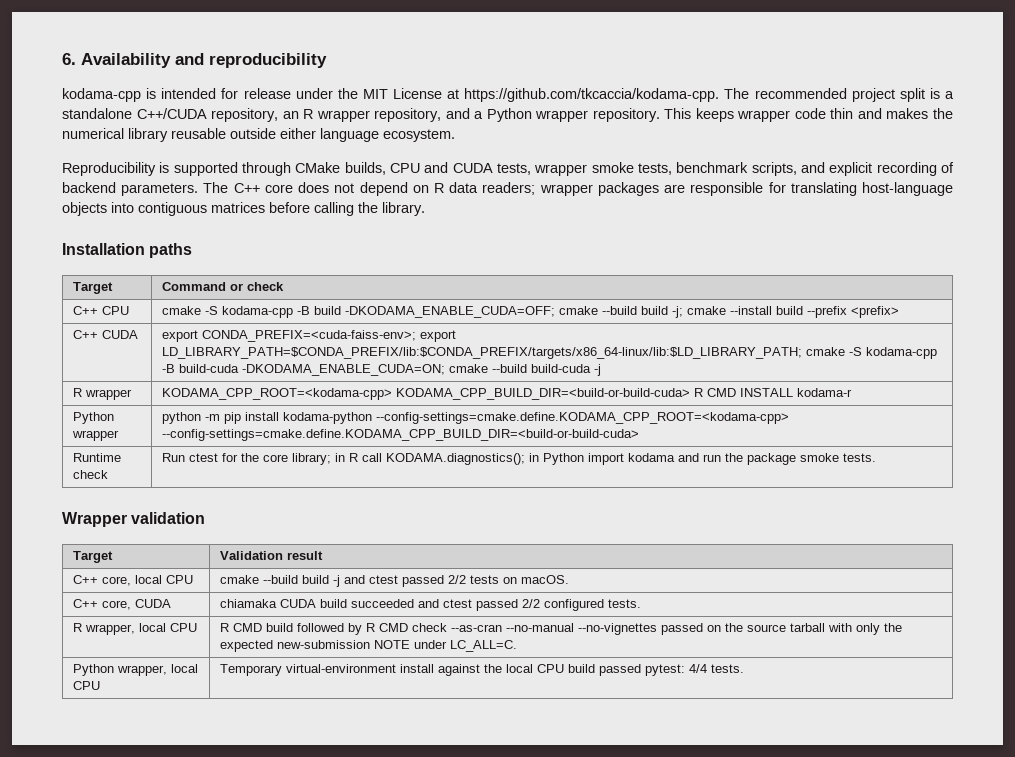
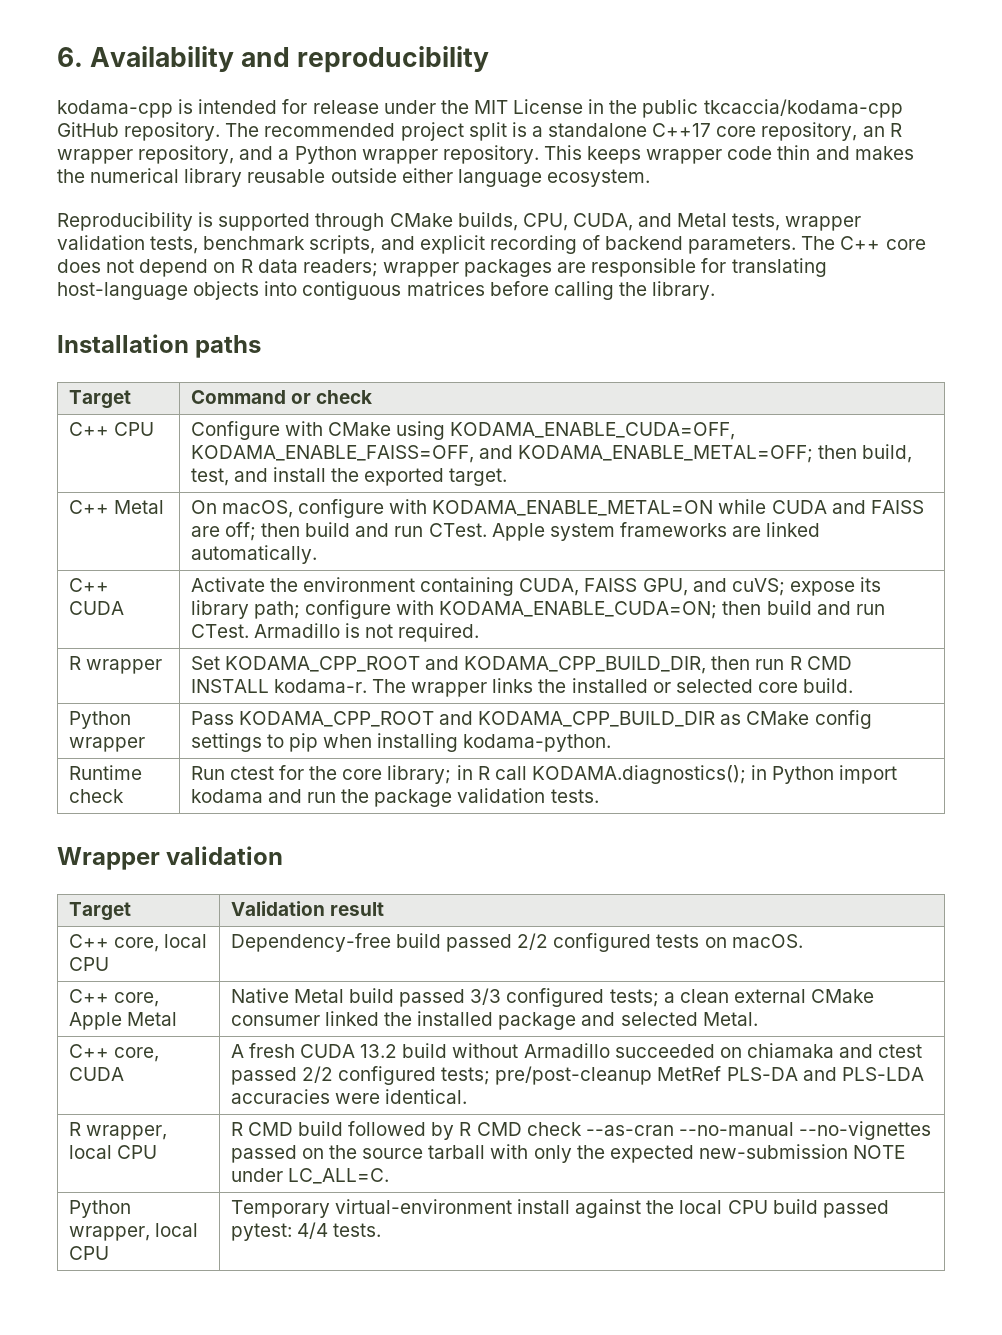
- kodama-cpp is intended for release under the MIT License at https://github.com/tkcaccia/kodama-cpp. The recommended project split is a standalone C++/CUDA repository, an R wrapper repository, and a Python wrapper repository.
+ kodama-cpp is intended for release under the MIT License in the public tkcaccia/kodama-cpp GitHub repository. The recommended project split is a standalone C++17 core repository, an R wrapper repository, and a Python wrapper repository.
- Reproducibility is supported through CMake builds, CPU and CUDA tests, wrapper smoke tests, benchmark scripts, and explicit recording of backend parameters.
+ Reproducibility is supported through CMake builds, CPU, CUDA, and Metal tests, wrapper validation tests, benchmark scripts, and explicit recording of backend parameters.
- C++ CPU | cmake -S kodama-cpp -B build -DKODAMA_ENABLE_CUDA=OFF; cmake --build build -j; cmake --install build --prefix <prefix>
- C++ CUDA | export CONDA_PREFIX=<cuda-faiss-env>; export LD_LIBRARY_PATH=$CONDA_PREFIX/lib:$CONDA_PREFIX/targets/x86_64-linux/lib:$LD_LIBRARY_PATH; cmake -S kodama-cpp -B build-cuda -DKODAMA_ENABLE_CUDA=ON; cmake --build build-cuda -j
- R wrapper | KODAMA_CPP_ROOT=<kodama-cpp> KODAMA_CPP_BUILD_DIR=<build-or-build-cuda> R CMD INSTALL kodama-r
- Python wrapper | python -m pip install kodama-python --config-settings=cmake.define.KODAMA_CPP_ROOT=<kodama-cpp> --config-settings=cmake.define.KODAMA_CPP_BUILD_DIR=<build-or-build-cuda>
+ C++ CPU | Configure with CMake using KODAMA_ENABLE_CUDA=OFF, KODAMA_ENABLE_FAISS=OFF, and KODAMA_ENABLE_METAL=OFF; then build, test, and install the exported target.
+ C++ Metal | On macOS, configure with KODAMA_ENABLE_METAL=ON while CUDA and FAISS are off; then build and run CTest. Apple system frameworks are linked automatically.
+ C++ CUDA | Activate the environment containing CUDA, FAISS GPU, and cuVS; expose its library path; configure with KODAMA_ENABLE_CUDA=ON; then build and run CTest. Armadillo is not required.
+ R wrapper | Set KODAMA_CPP_ROOT and KODAMA_CPP_BUILD_DIR, then run R CMD INSTALL kodama-r. The wrapper links the installed or selected core build.
+ Python wrapper | Pass KODAMA_CPP_ROOT and KODAMA_CPP_BUILD_DIR as CMake config settings to pip when installing kodama-python.
- Runtime check | Run ctest for the core library; in R call KODAMA.diagnostics(); in Python import kodama and run the package smoke tests.
+ Runtime check | Run ctest for the core library; in R call KODAMA.diagnostics(); in Python import kodama and run the package validation tests.
- C++ core, local CPU | cmake --build build -j and ctest passed 2/2 tests on macOS.
+ C++ core, local CPU | Dependency-free build passed 2/2 configured tests on macOS.
- C++ core, CUDA | chiamaka CUDA build succeeded and ctest passed 2/2 configured tests.
+ C++ core, Apple Metal | Native Metal build passed 3/3 configured tests; a clean external CMake consumer linked the installed package and selected Metal.
+ C++ core, CUDA | A fresh CUDA 13.2 build without Armadillo succeeded on chiamaka and ctest passed 2/2 configured tests; pre/post-cleanup MetRef PLS-DA and PLS-LDA accuracies were identical.

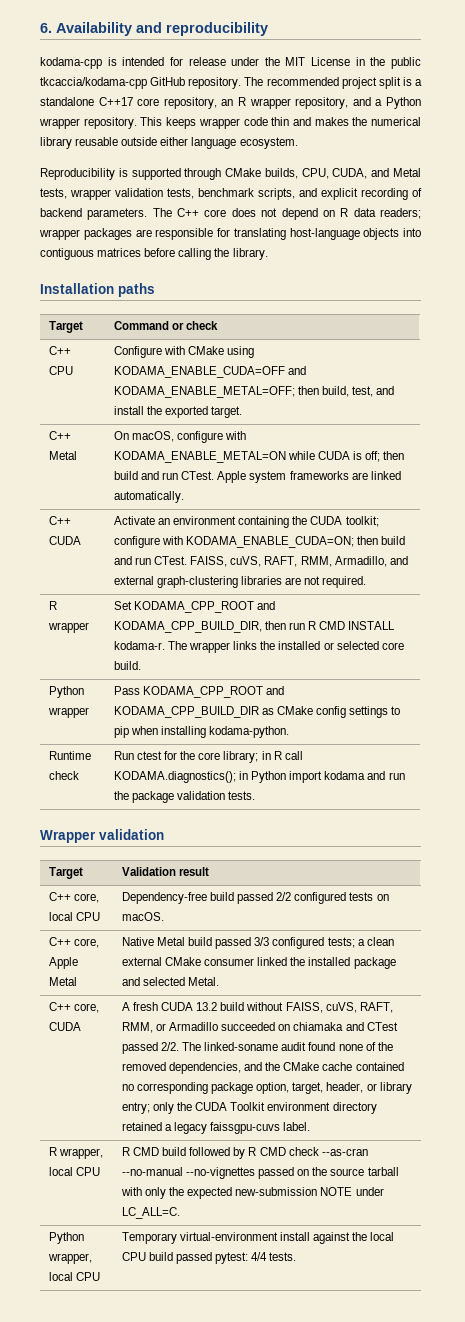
- C++ CPU | Configure with CMake using KODAMA_ENABLE_CUDA=OFF, KODAMA_ENABLE_FAISS=OFF, and KODAMA_ENABLE_METAL=OFF; then build, test, and install the exported target.
+ C++ CPU | Configure with CMake using KODAMA_ENABLE_CUDA=OFF and KODAMA_ENABLE_METAL=OFF; then build, test, and install the exported target.
- C++ Metal | On macOS, configure with KODAMA_ENABLE_METAL=ON while CUDA and FAISS are off; then build and run CTest. Apple system frameworks are linked automatically.
+ C++ Metal | On macOS, configure with KODAMA_ENABLE_METAL=ON while CUDA is off; then build and run CTest. Apple system frameworks are linked automatically.
- C++ CUDA | Activate the environment containing CUDA, FAISS GPU, and cuVS; expose its library path; configure with KODAMA_ENABLE_CUDA=ON; then build and run CTest. Armadillo is not required.
+ C++ CUDA | Activate an environment containing the CUDA toolkit; configure with KODAMA_ENABLE_CUDA=ON; then build and run CTest. FAISS, cuVS, RAFT, RMM, Armadillo, and external graph-clustering libraries are not required.
- A fresh CUDA 13.2 build without Armadillo succeeded on chiamaka and ctest passed 2/2 configured tests; pre/post-cleanup MetRef PLS-DA and PLS-LDA accuracies were identical.
+ A fresh CUDA 13.2 build without FAISS, cuVS, RAFT, RMM, or Armadillo succeeded on chiamaka and CTest passed 2/2. The linked-soname audit found none of the removed dependencies, and the CMake cache contained no corresponding package option, target, header, or library entry; only the CUDA Toolkit environment directory retained a legacy faissgpu-cuvs label.

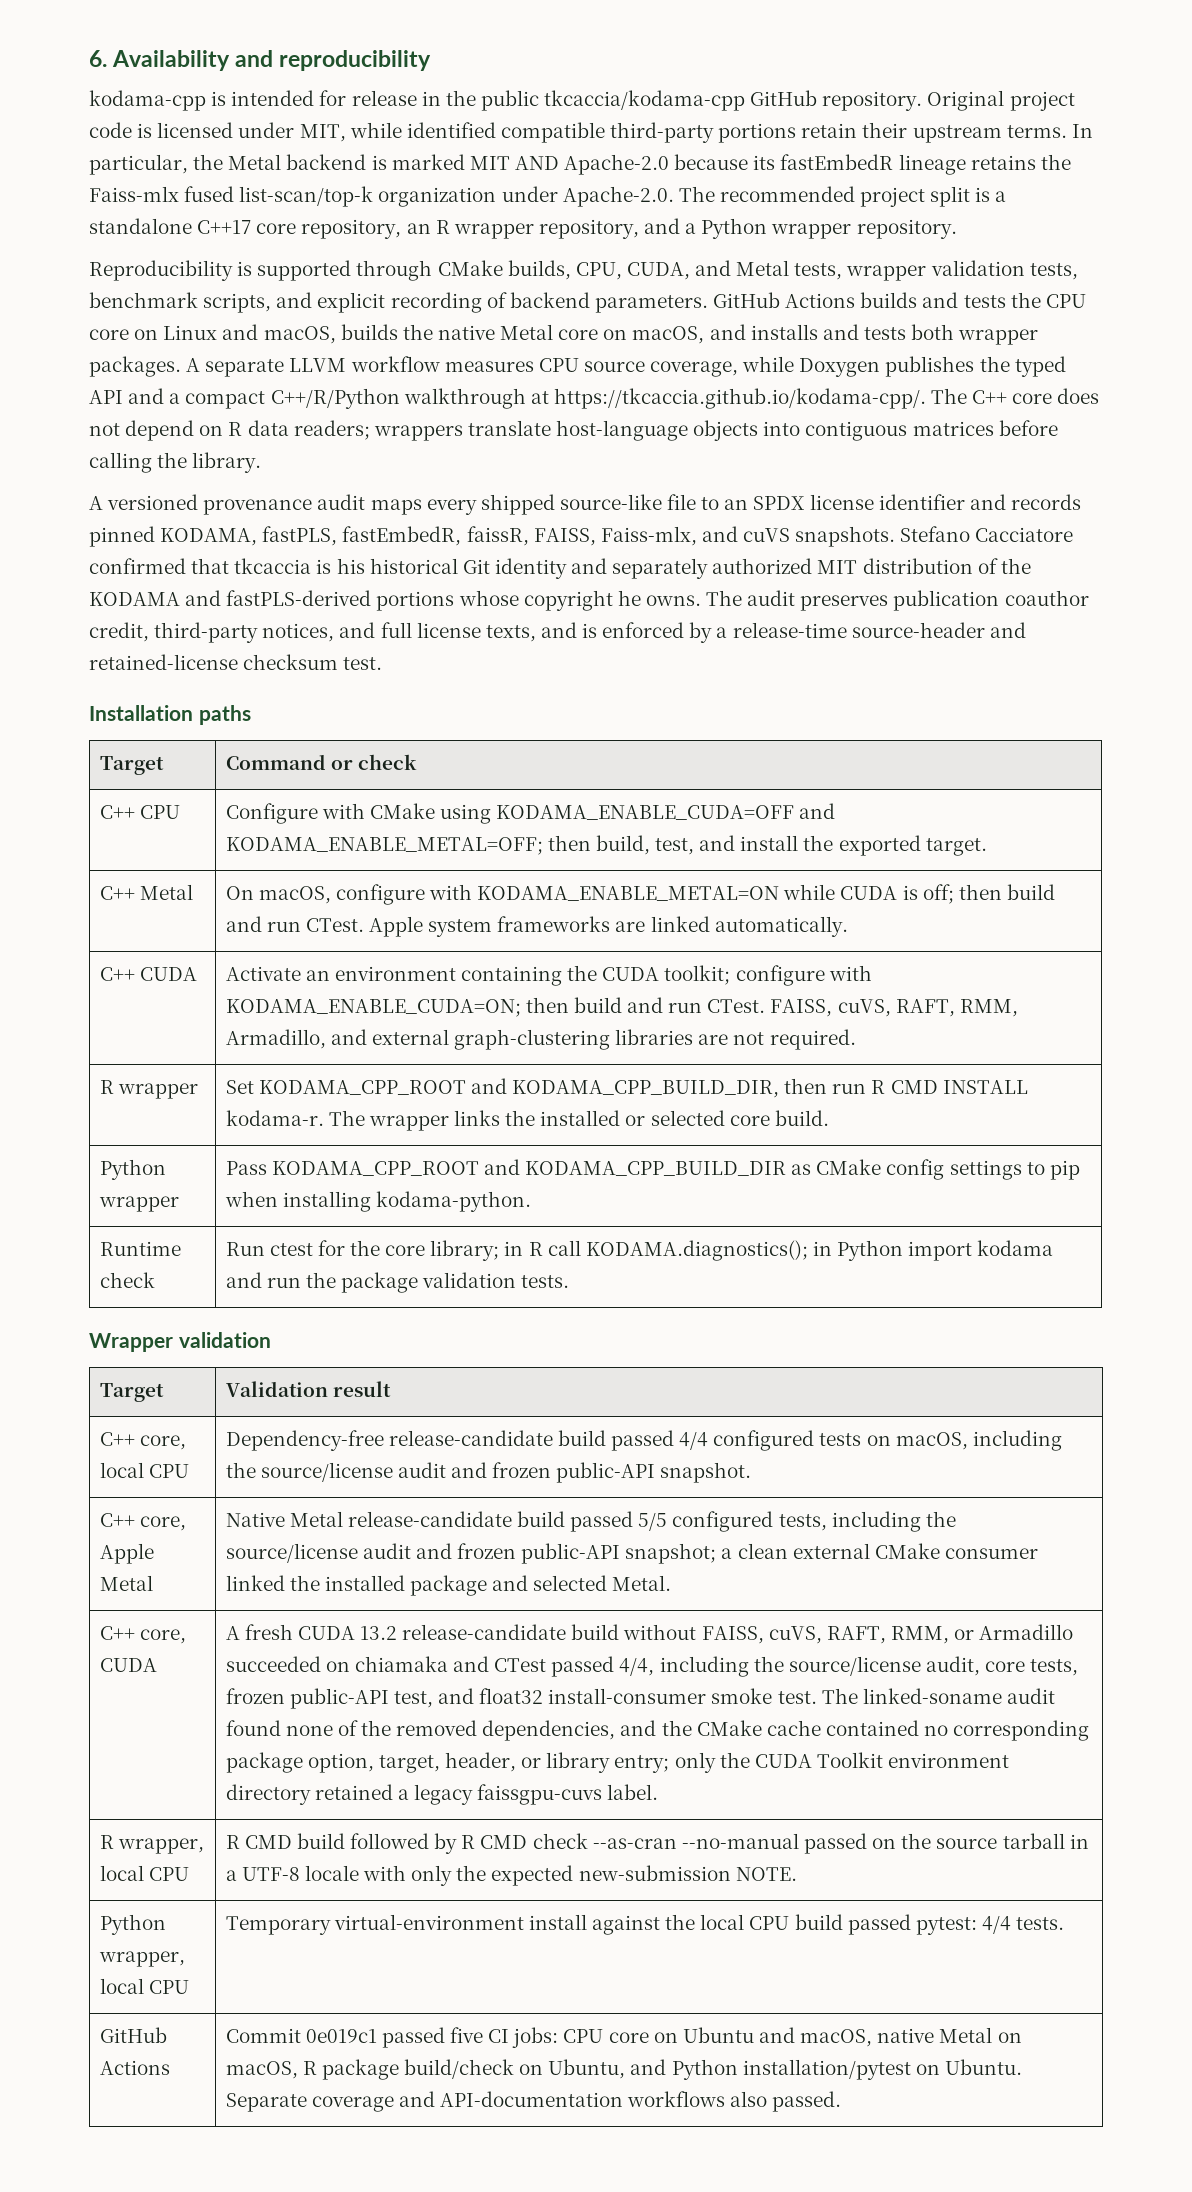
- kodama-cpp is intended for release under the MIT License in the public tkcaccia/kodama-cpp GitHub repository.
+ kodama-cpp is intended for release in the public tkcaccia/kodama-cpp GitHub repository.
- The recommended project split is a standalone C++17 core repository, an R wrapper repository, and a Python wrapper repository. This keeps wrapper code thin and makes the numerical library reusable outside either language ecosystem.
+ Original project code is licensed under MIT, while identified compatible third-party portions retain their upstream terms. In particular, the Metal backend is marked MIT AND Apache-2.0 because its fastEmbedR lineage retains the Faiss-mlx fused list-scan/top-k organization under Apache-2.0. The recommended project split is a standalone C++17 core repository, an R wrapper repository, and a Python wrapper repository.
- The C++ core does not depend on R data readers; wrapper packages are responsible for translating host-language objects into contiguous matrices before calling the library.
+ GitHub Actions builds and tests the CPU core on Linux and macOS, builds the native Metal core on macOS, and installs and tests both wrapper packages. A separate LLVM workflow measures CPU source coverage, while Doxygen publishes the typed API and a compact C++/R/Python walkthrough at https://tkcaccia.github.io/kodama-cpp/. The C++ core does not depend on R data readers; wrappers translate host-language objects into contiguous matrices before calling the library.
+ A versioned provenance audit maps every shipped source-like file to an SPDX license identifier and records pinned KODAMA, fastPLS, fastEmbedR, faissR, FAISS, Faiss-mlx, and cuVS snapshots. Stefano Cacciatore confirmed that tkcaccia is his historical Git identity and separately authorized MIT distribution of the KODAMA and fastPLS-derived portions whose copyright he owns. The audit preserves publication coauthor credit, third-party notices, and full license texts, and is enforced by a release-time source-header and retained-license checksum test.
- C++ core, local CPU | Dependency-free build passed 2/2 configured tests on macOS.
+ C++ core, local CPU | Dependency-free release-candidate build passed 4/4 configured tests on macOS, including the source/license audit and frozen public-API snapshot.
- C++ core, Apple Metal | Native Metal build passed 3/3 configured tests; a clean external CMake consumer linked the installed package and selected Metal.
+ C++ core, Apple Metal | Native Metal release-candidate build passed 5/5 configured tests, including the source/license audit and frozen public-API snapshot; a clean external CMake consumer linked the installed package and selected Metal.
- A fresh CUDA 13.2 build without FAISS, cuVS, RAFT, RMM, or Armadillo succeeded on chiamaka and CTest passed 2/2.
+ A fresh CUDA 13.2 release-candidate build without FAISS, cuVS, RAFT, RMM, or Armadillo succeeded on chiamaka and CTest passed 4/4, including the source/license audit, core tests, frozen public-API test, and float32 install-consumer smoke test.
- R wrapper, local CPU | R CMD build followed by R CMD check --as-cran --no-manual --no-vignettes passed on the source tarball with only the expected new-submission NOTE under LC_ALL=C.
+ R wrapper, local CPU | R CMD build followed by R CMD check --as-cran --no-manual passed on the source tarball in a UTF-8 locale with only the expected new-submission NOTE.
+ GitHub Actions | Commit 0e019c1 passed five CI jobs: CPU core on Ubuntu and macOS, native Metal on macOS, R package build/check on Ubuntu, and Python installation/pytest on Ubuntu. Separate coverage and API-documentation workflows also passed.

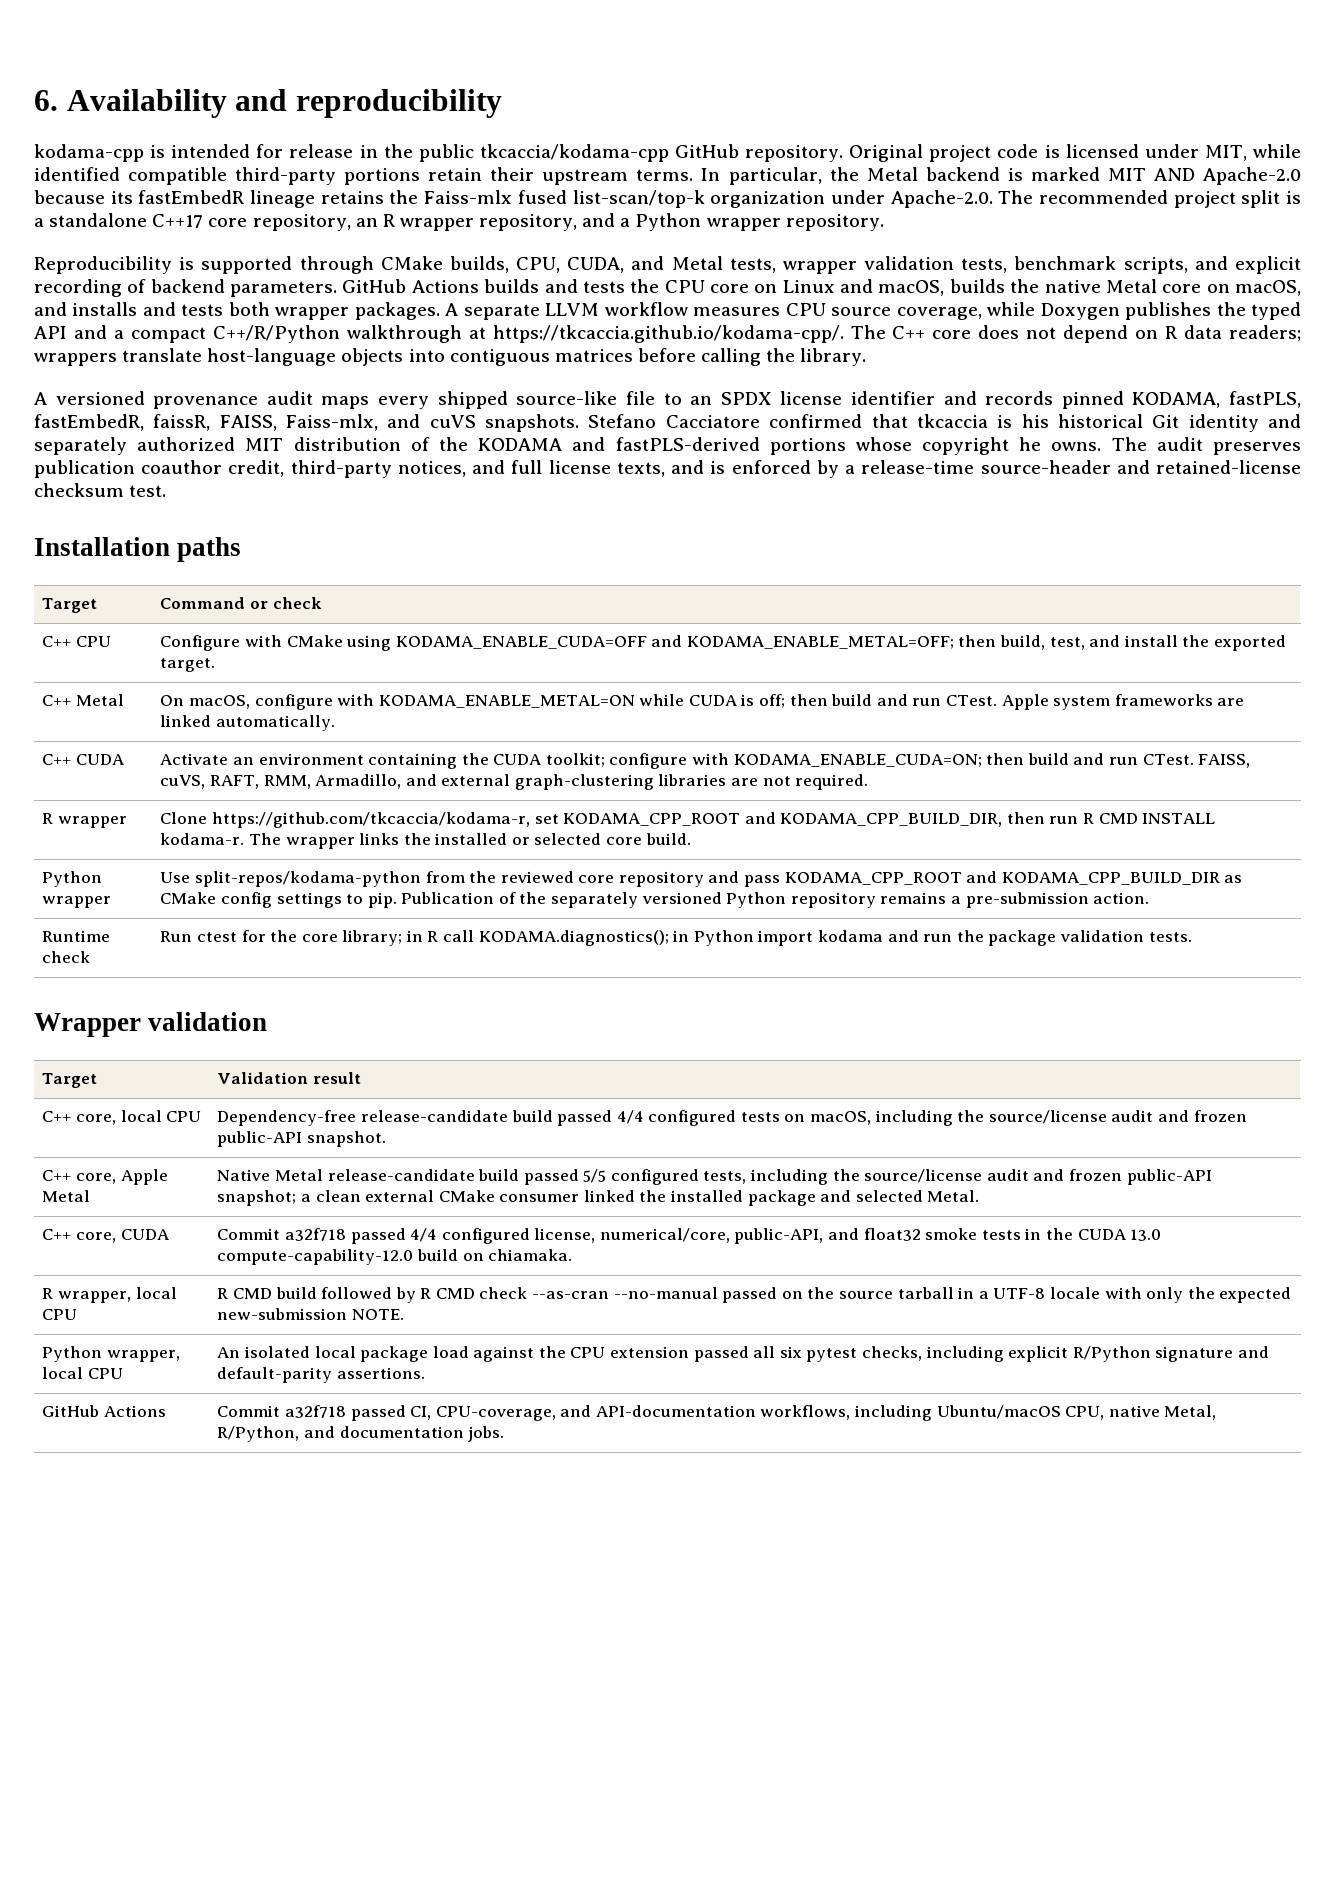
- R wrapper | Set KODAMA_CPP_ROOT and KODAMA_CPP_BUILD_DIR, then run R CMD INSTALL kodama-r. The wrapper links the installed or selected core build.
+ R wrapper | Clone https://github.com/tkcaccia/kodama-r, set KODAMA_CPP_ROOT and KODAMA_CPP_BUILD_DIR, then run R CMD INSTALL kodama-r. The wrapper links the installed or selected core build.
- Python wrapper | Pass KODAMA_CPP_ROOT and KODAMA_CPP_BUILD_DIR as CMake config settings to pip when installing kodama-python.
+ Python wrapper | Use split-repos/kodama-python from the reviewed core repository and pass KODAMA_CPP_ROOT and KODAMA_CPP_BUILD_DIR as CMake config settings to pip. Publication of the separately versioned Python repository remains a pre-submission action.
- A fresh CUDA 13.2 release-candidate build without FAISS, cuVS, RAFT, RMM, or Armadillo succeeded on chiamaka and CTest passed 4/4, including the source/license audit, core tests, frozen public-API test, and float32 install-consumer smoke test. The linked-soname audit found none of the removed dependencies, and the CMake cache contained no corresponding package option, target, header, or library entry; only the CUDA Toolkit environment directory retained a legacy faissgpu-cuvs label.
+ Commit a32f718 passed 4/4 configured license, numerical/core, public-API, and float32 smoke tests in the CUDA 13.0 compute-capability-12.0 build on chiamaka.
- Python wrapper, local CPU | Temporary virtual-environment install against the local CPU build passed pytest: 4/4 tests.
- GitHub Actions | Commit 0e019c1 passed five CI jobs: CPU core on Ubuntu and macOS, native Metal on macOS, R package build/check on Ubuntu, and Python installation/pytest on Ubuntu. Separate coverage and API-documentation workflows also passed.
+ Python wrapper, local CPU | An isolated local package load against the CPU extension passed all six pytest checks, including explicit R/Python signature and default-parity assertions.
+ GitHub Actions | Commit a32f718 passed CI, CPU-coverage, and API-documentation workflows, including Ubuntu/macOS CPU, native Metal, R/Python, and documentation jobs.

